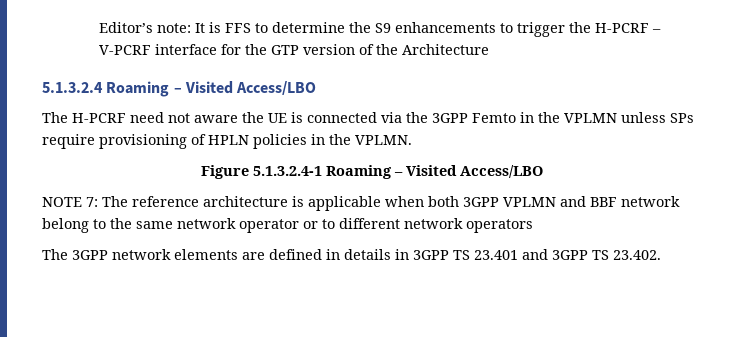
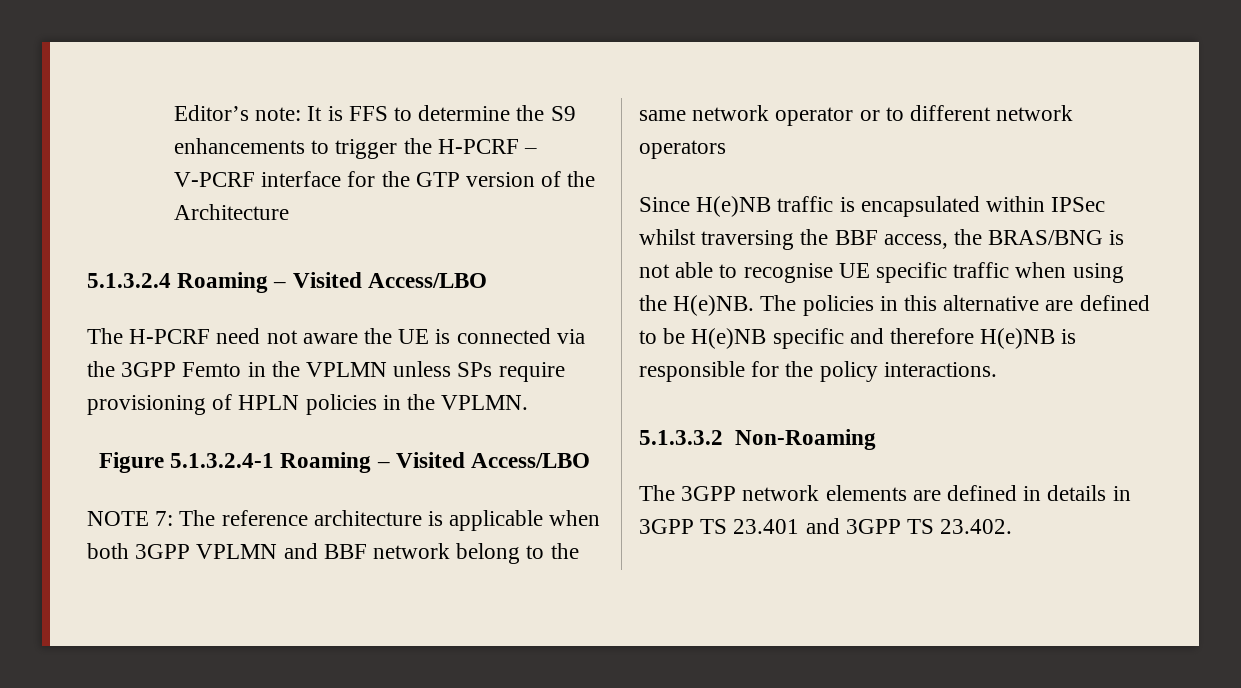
+ Since H(e)NB traffic is encapsulated within IPSec whilst traversing the BBF access, the BRAS/BNG is not able to recognise UE specific traffic when using the H(e)NB. The policies in this alternative are defined to be H(e)NB specific and therefore H(e)NB is responsible for the policy interactions.
+ 5.1.3.3.2 Non-Roaming

